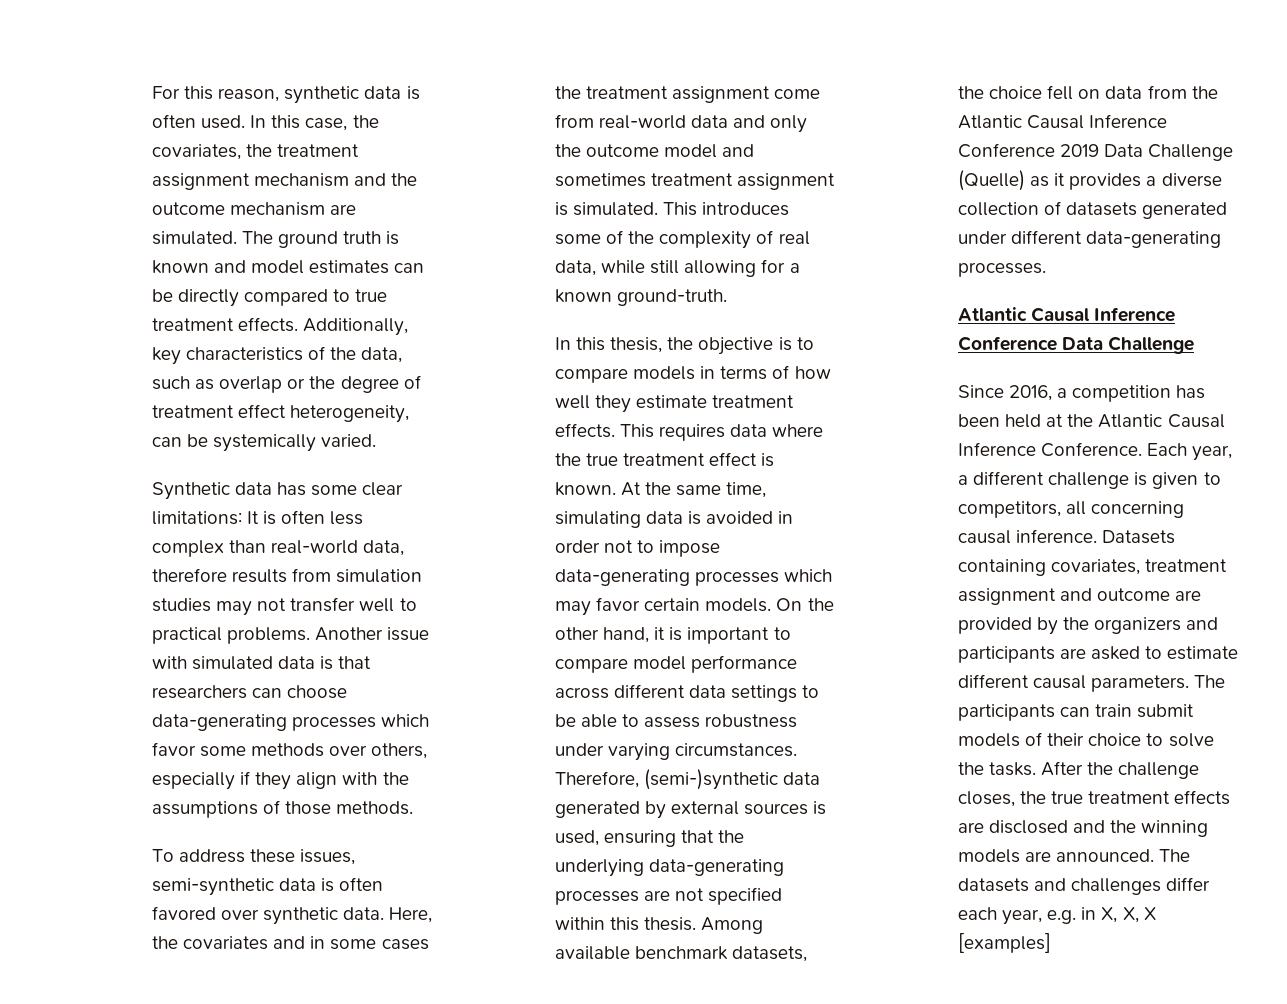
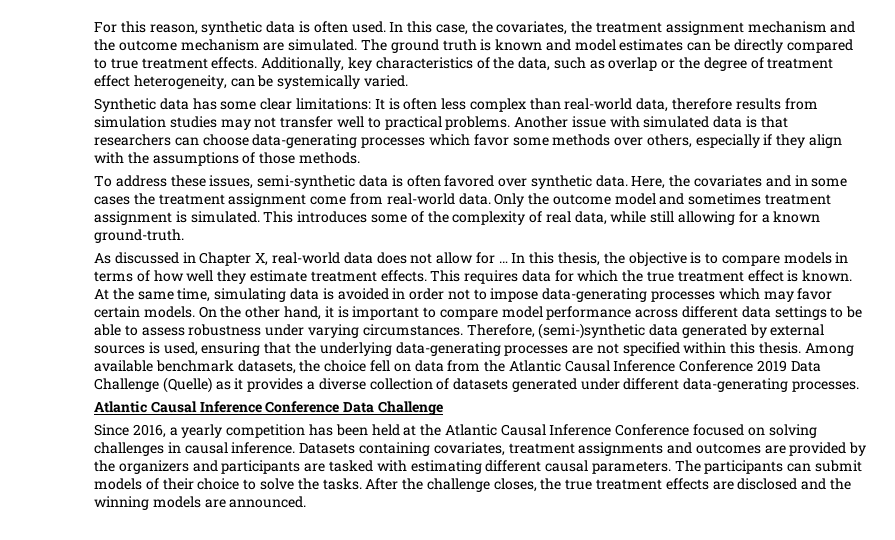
- Here, the covariates and in some cases the treatment assignment come from real-world data and only the outcome model and sometimes treatment assignment is simulated.
+ Here, the covariates and in some cases the treatment assignment come from real-world data. Only the outcome model and sometimes treatment assignment is simulated.
+ As discussed in Chapter X, real-world data does not allow for …
- This requires data where the true treatment effect is known.
+ This requires data for which the true treatment effect is known.
- Since 2016, a competition has been held at the Atlantic Causal Inference Conference. Each year, a different challenge is given to competitors, all concerning causal inference.
+ Since 2016, a yearly competition has been held at the Atlantic Causal Inference Conference focused on solving challenges in causal inference.
- Datasets containing covariates, treatment assignment and outcome are provided by the organizers and participants are asked to estimate different causal parameters.
+ Datasets containing covariates, treatment assignments and outcomes are provided by the organizers and participants are tasked with estimating different causal parameters.
- The participants can train submit models of their choice to solve the tasks.
+ The participants can submit models of their choice to solve the tasks.
- The datasets and challenges differ each year, e.g. in X, X, X [examples]

